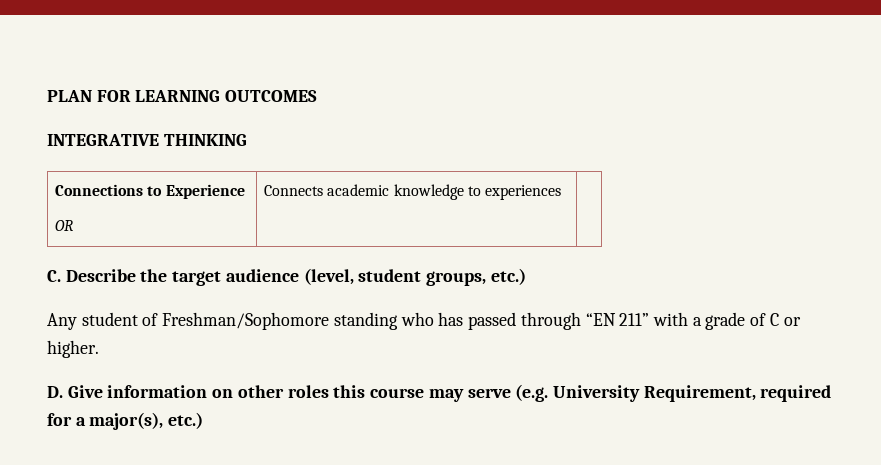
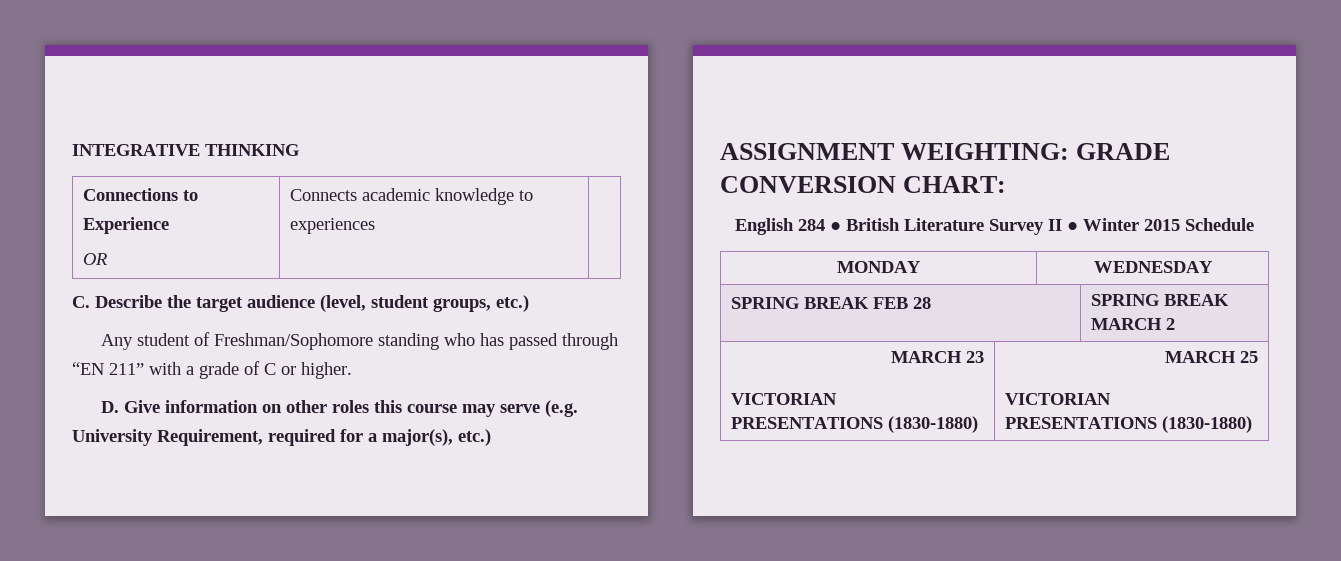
- PLAN FOR LEARNING OUTCOMES
+ ASSIGNMENT WEIGHTING: GRADE CONVERSION CHART:
+ English 284 ● British Literature Survey II ● Winter 2015 Schedule
+ MONDAY | WEDNESDAY
+ SPRING BREAK FEB 28 | SPRING BREAK MARCH 2
+ MARCH 23
+ VICTORIAN PRESENTATIONS (1830-1880) | MARCH 25
+ VICTORIAN PRESENTATIONS (1830-1880)

